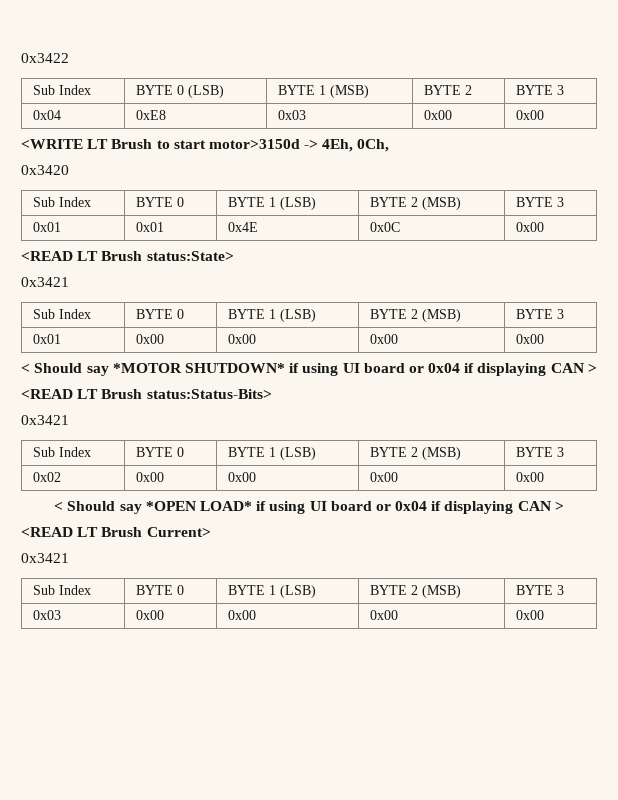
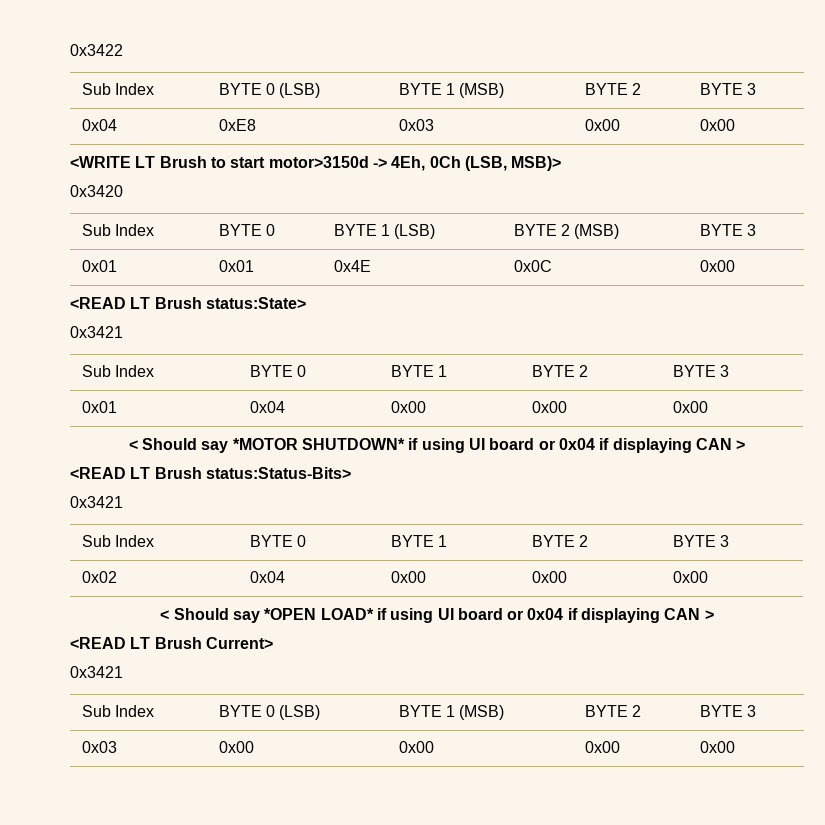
- <WRITE LT Brush to start motor>3150d -> 4Eh, 0Ch,
+ <WRITE LT Brush to start motor>3150d -> 4Eh, 0Ch (LSB, MSB)>
  <READ LT Brush status:State>
  0x3421
- Sub Index | BYTE 0 | BYTE 1 (LSB) | BYTE 2 (MSB) | BYTE 3
- 0x01 | 0x00 | 0x00 | 0x00 | 0x00
+ Sub Index | BYTE 0 | BYTE 1 | BYTE 2 | BYTE 3
+ 0x01 | 0x04 | 0x00 | 0x00 | 0x00
  <READ LT Brush status:Status-Bits>
  0x3421
- Sub Index | BYTE 0 | BYTE 1 (LSB) | BYTE 2 (MSB) | BYTE 3
+ Sub Index | BYTE 0 | BYTE 1 | BYTE 2 | BYTE 3
- 0x02 | 0x00 | 0x00 | 0x00 | 0x00
+ 0x02 | 0x04 | 0x00 | 0x00 | 0x00
  <READ LT Brush Current>
  0x3421
- Sub Index | BYTE 0 | BYTE 1 (LSB) | BYTE 2 (MSB) | BYTE 3
+ Sub Index | BYTE 0 (LSB) | BYTE 1 (MSB) | BYTE 2 | BYTE 3

